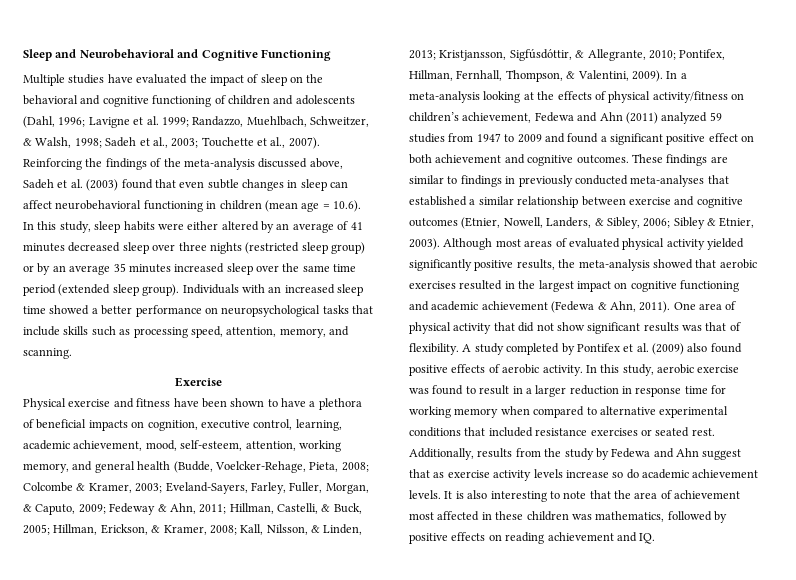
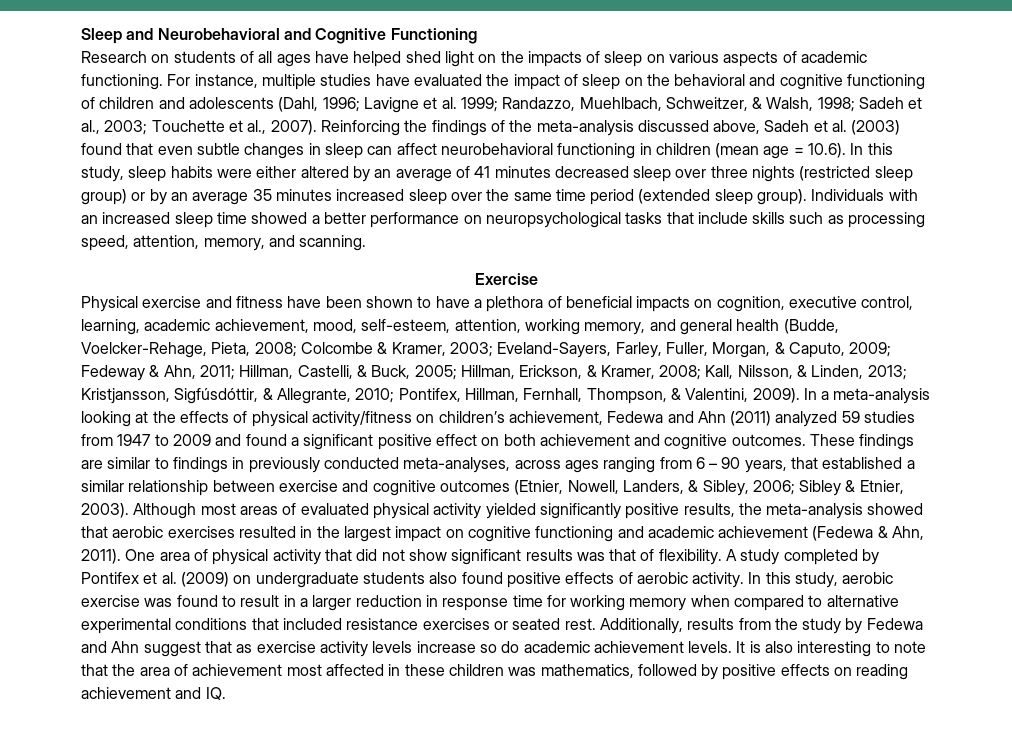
- Multiple studies have evaluated the impact of sleep on the behavioral and cognitive functioning of children and adolescents (Dahl, 1996; Lavigne et al. 1999; Randazzo, Muehlbach, Schweitzer, & Walsh, 1998; Sadeh et al., 2003; Touchette et al., 2007).
+ Research on students of all ages have helped shed light on the impacts of sleep on various aspects of academic functioning. For instance, multiple studies have evaluated the impact of sleep on the behavioral and cognitive functioning of children and adolescents (Dahl, 1996; Lavigne et al. 1999; Randazzo, Muehlbach, Schweitzer, & Walsh, 1998; Sadeh et al., 2003; Touchette et al., 2007).
- These findings are similar to findings in previously conducted meta-analyses that established a similar relationship between exercise and cognitive outcomes (Etnier, Nowell, Landers, & Sibley, 2006; Sibley & Etnier, 2003).
+ These findings are similar to findings in previously conducted meta-analyses, across ages ranging from 6 – 90 years, that established a similar relationship between exercise and cognitive outcomes (Etnier, Nowell, Landers, & Sibley, 2006; Sibley & Etnier, 2003).
- A study completed by Pontifex et al. (2009) also found positive effects of aerobic activity.
+ A study completed by Pontifex et al. (2009) on undergraduate students also found positive effects of aerobic activity.

